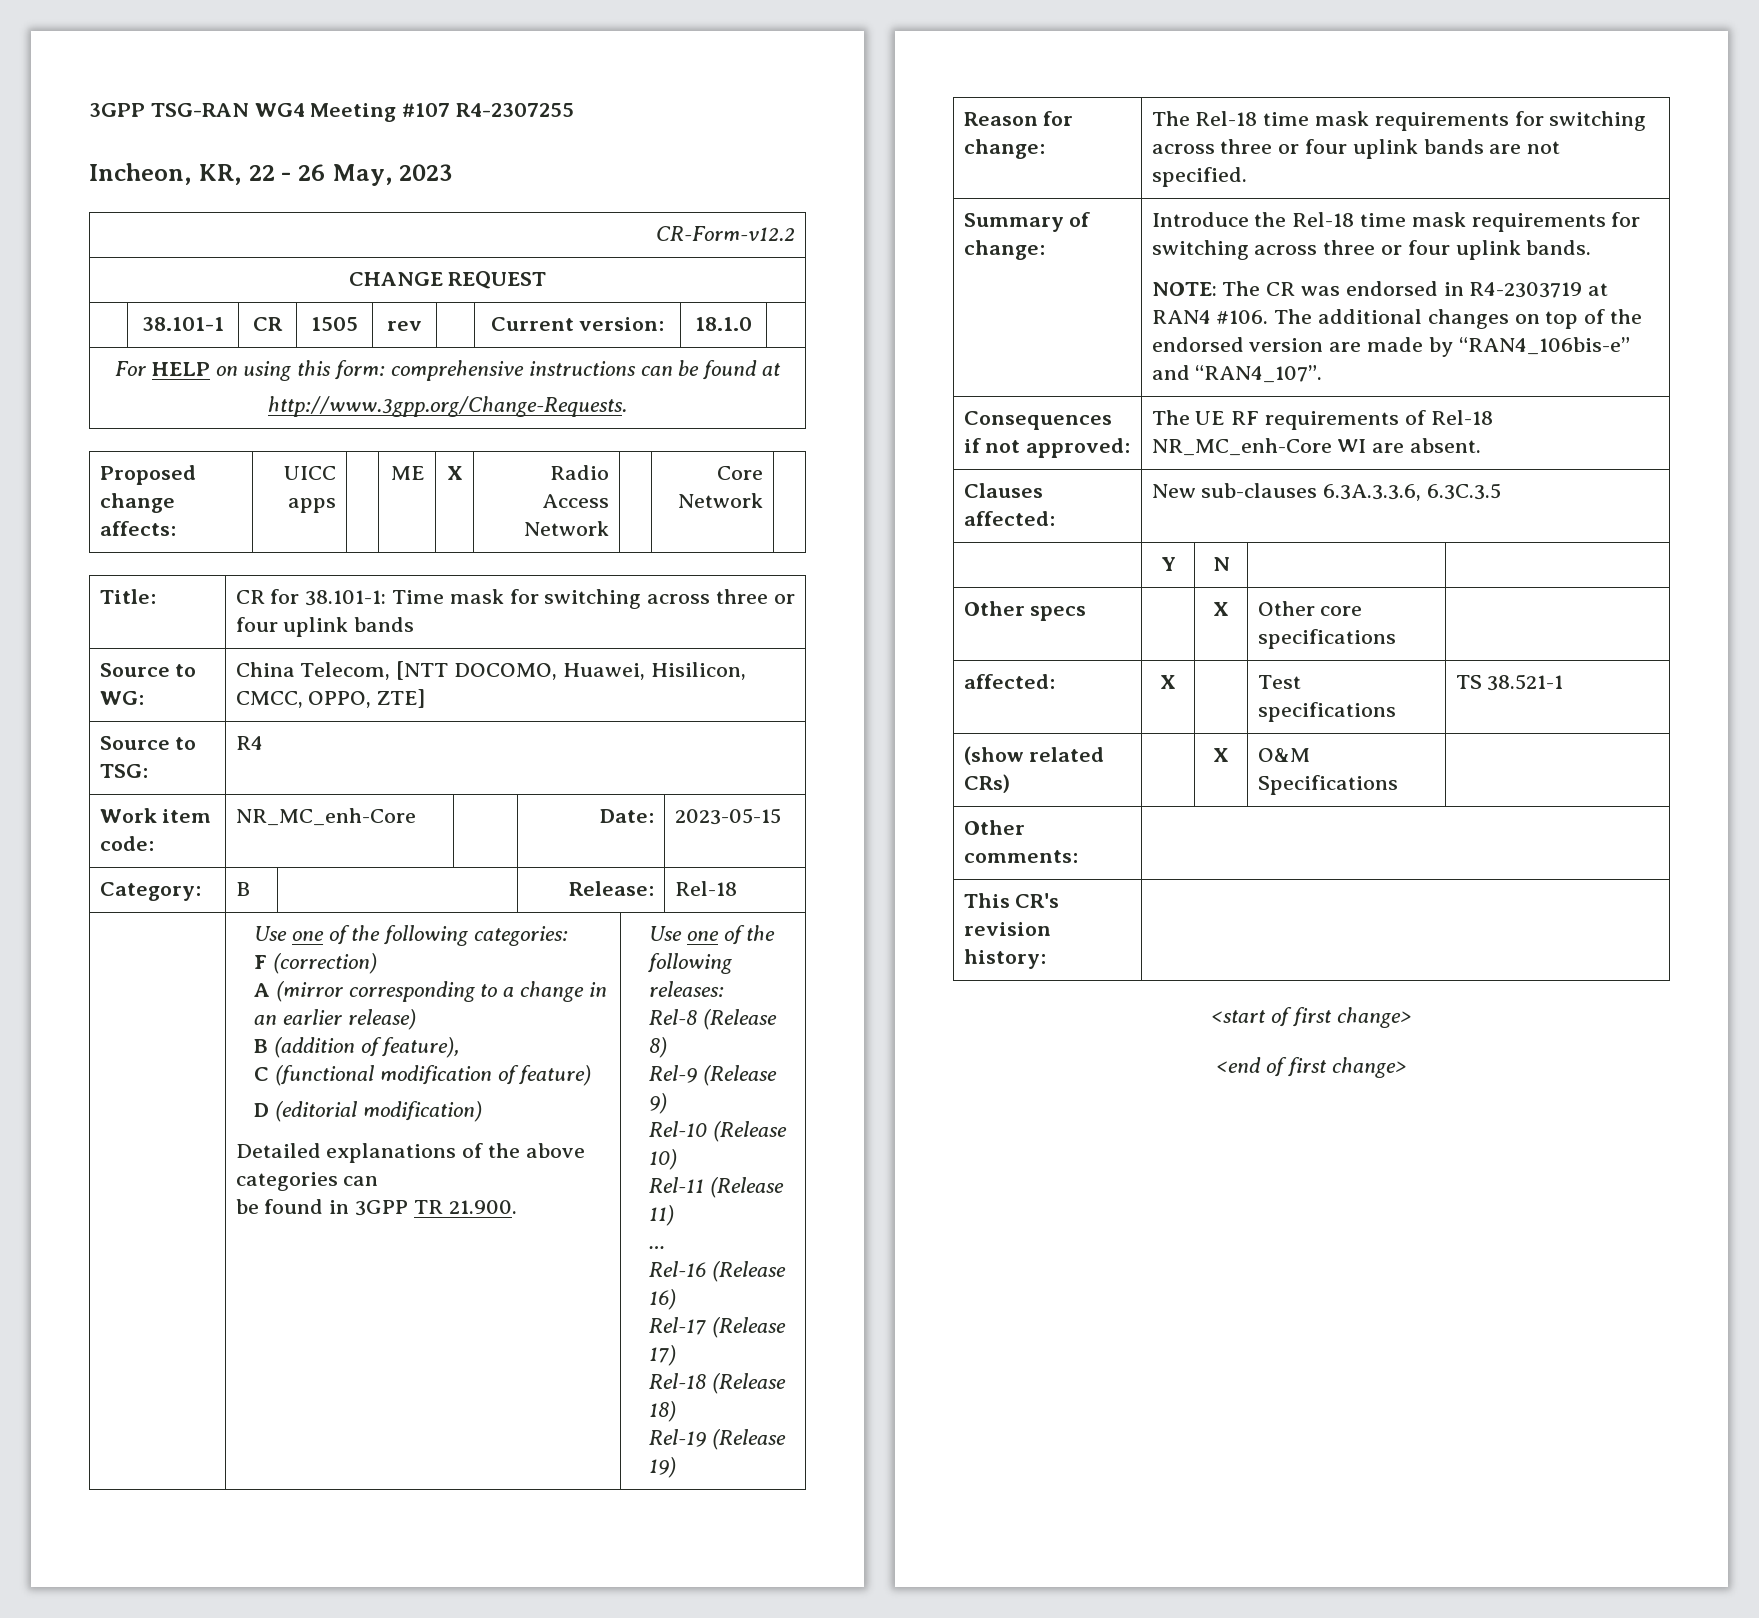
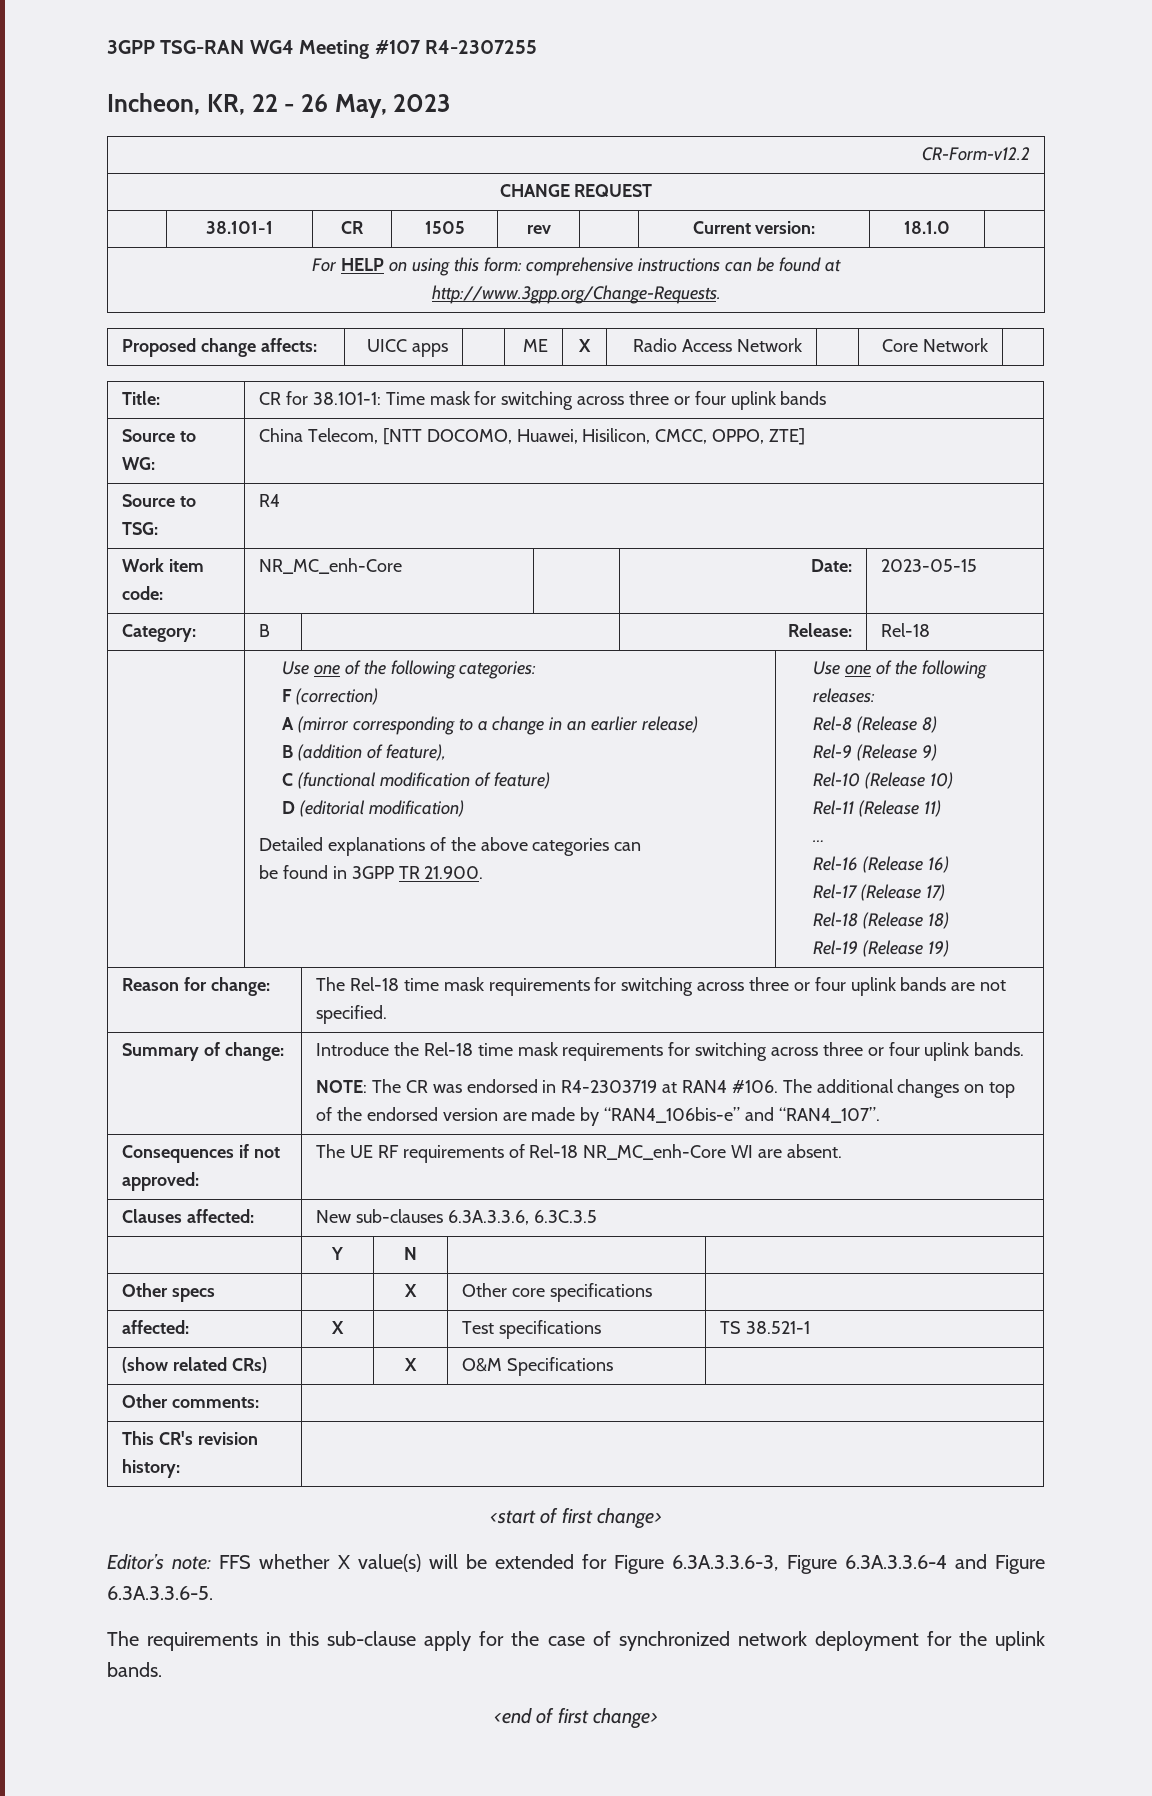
+ Editor’s note: FFS whether X value(s) will be extended for Figure 6.3A.3.3.6-3, Figure 6.3A.3.3.6-4 and Figure 6.3A.3.3.6-5.
+ The requirements in this sub-clause apply for the case of synchronized network deployment for the uplink bands.

